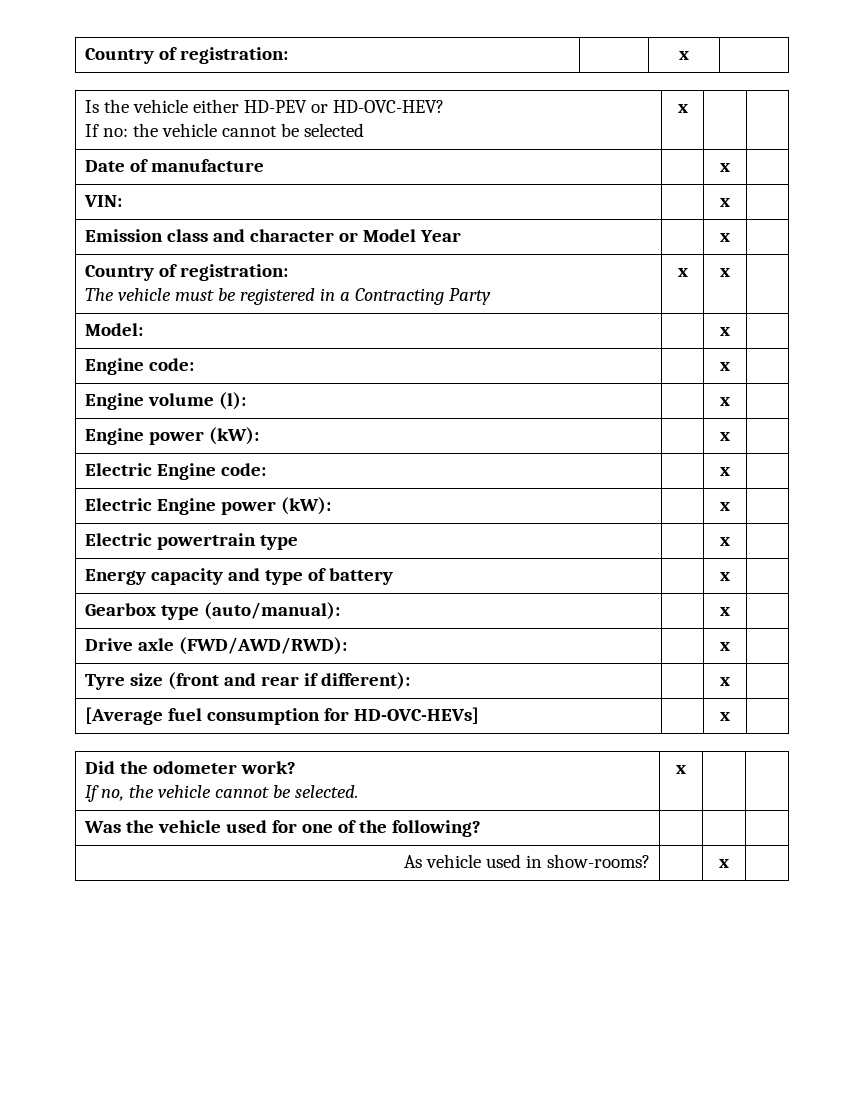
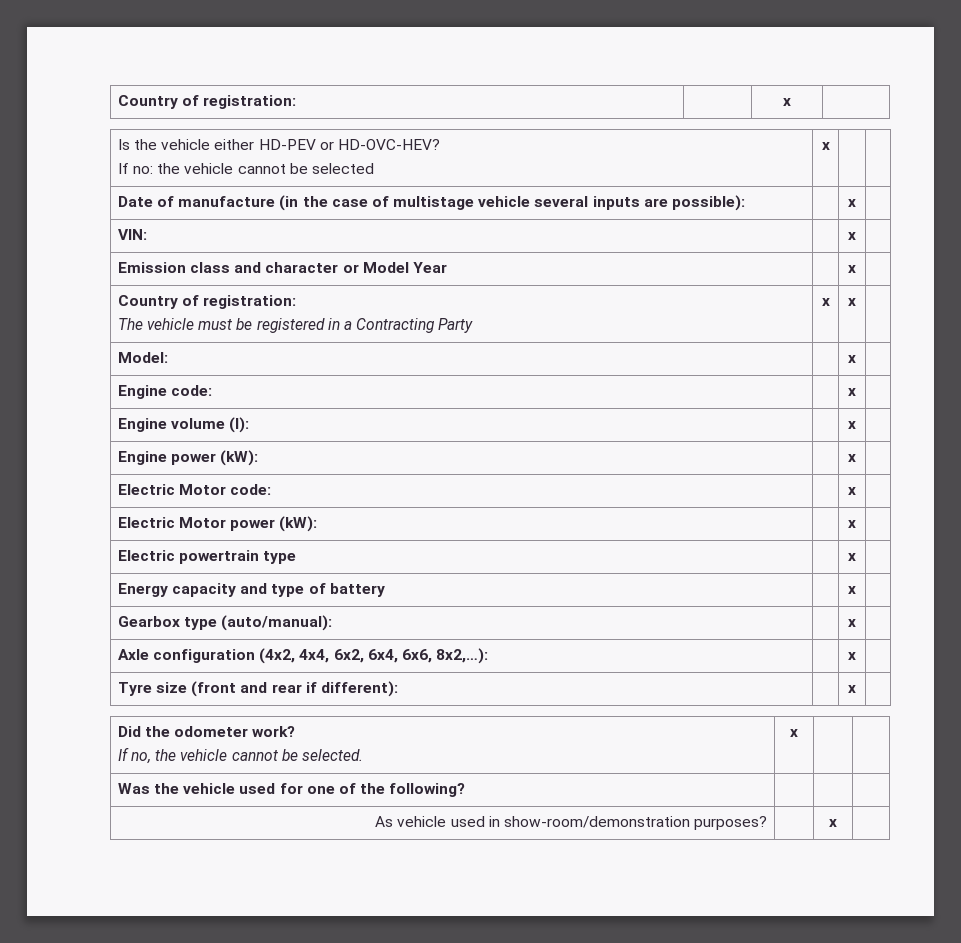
- Date of manufacture | | x |
+ Date of manufacture (in the case of multistage vehicle several inputs are possible): | | x |
- Electric Engine code: | | x |
+ Electric Motor code: | | x |
- Electric Engine power (kW): | | x |
+ Electric Motor power (kW): | | x |
- Drive axle (FWD/AWD/RWD): | | x |
+ Axle configuration (4x2, 4x4, 6x2, 6x4, 6x6, 8x2,…): | | x |
- [Average fuel consumption for HD-OVC-HEVs] | | x |
- As vehicle used in show-rooms? | | x |
+ As vehicle used in show-room/demonstration purposes? | | x |

